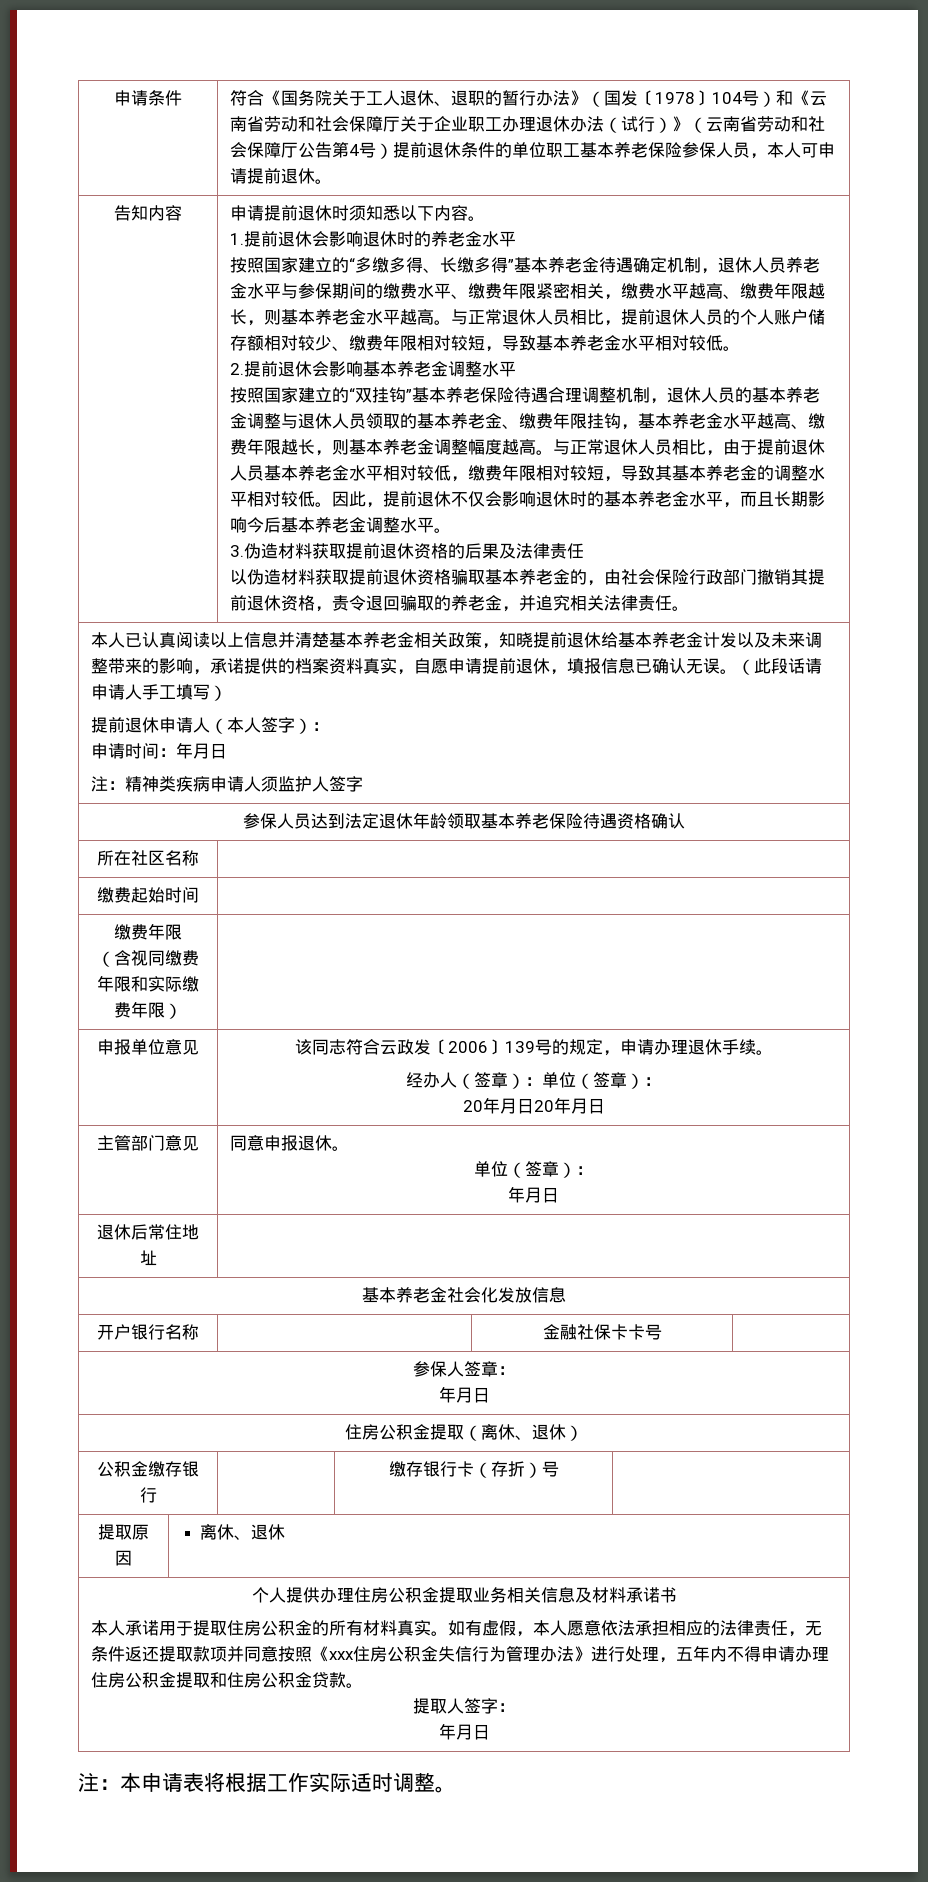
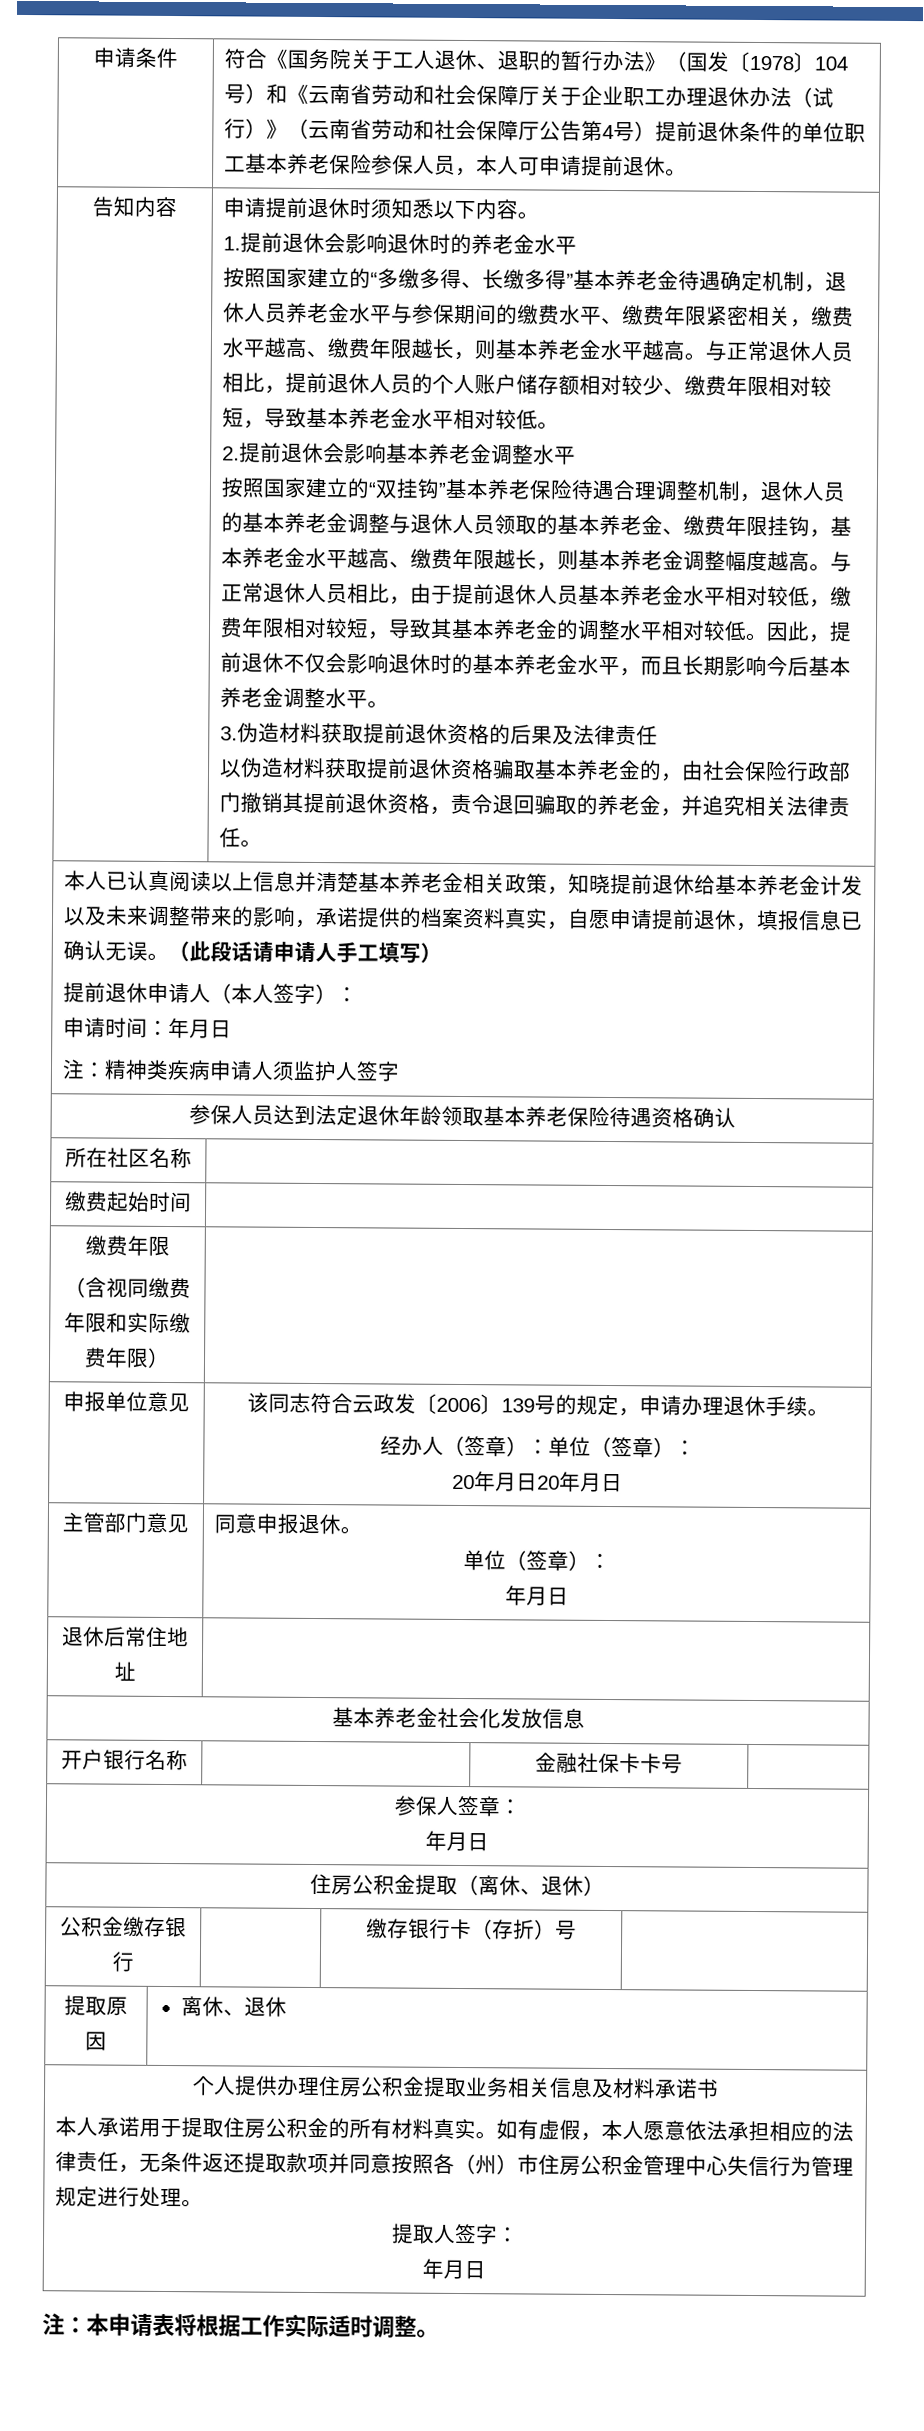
- 如有虚假，本人愿意依法承担相应的法律责任，无条件返还提取款项并同意按照《xxx住房公积金失信行为管理办法》进行处理，五年内不得申请办理住房公积金提取和住房公积金贷款。
+ 如有虚假，本人愿意依法承担相应的法律责任，无条件返还提取款项并同意按照各（州）市住房公积金管理中心失信行为管理规定进行处理。

